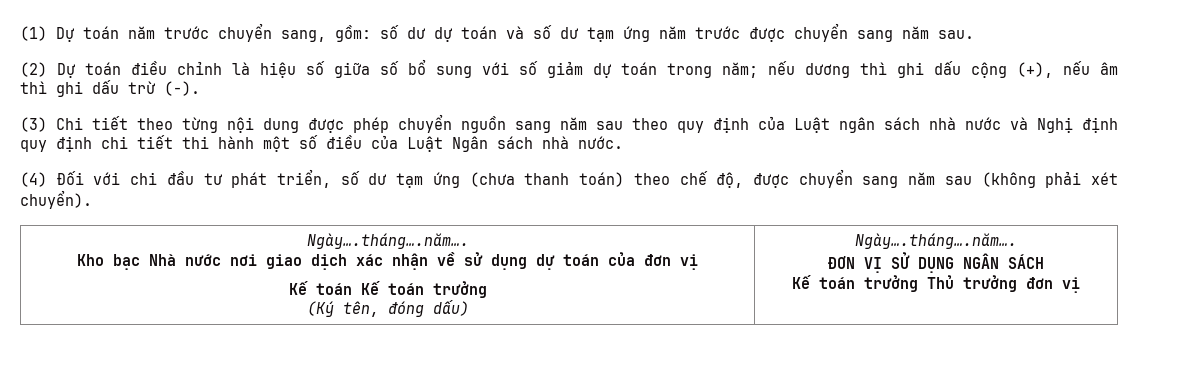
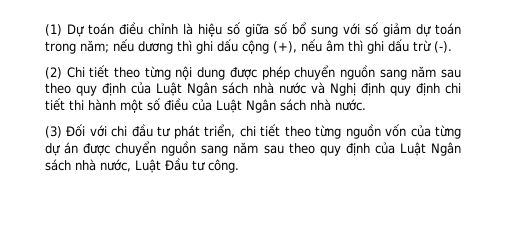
- (1) Dự toán năm trước chuyển sang, gồm: số dư dự toán và số dư tạm ứng năm trước được chuyển sang năm sau.
- (2) Dự toán điều chỉnh là hiệu số giữa số bổ sung với số giảm dự toán trong năm; nếu dương thì ghi dấu cộng (+), nếu âm thì ghi dấu trừ (-).
+ (1) Dự toán điều chỉnh là hiệu số giữa số bổ sung với số giảm dự toán trong năm; nếu dương thì ghi dấu cộng (+), nếu âm thì ghi dấu trừ (-).
- (3) Chi tiết theo từng nội dung được phép chuyển nguồn sang năm sau theo quy định của Luật ngân sách nhà nước và Nghị định quy định chi tiết thi hành một số điều của Luật Ngân sách nhà nước.
+ (2) Chi tiết theo từng nội dung được phép chuyển nguồn sang năm sau theo quy định của Luật Ngân sách nhà nước và Nghị định quy định chi tiết thi hành một số điều của Luật Ngân sách nhà nước.
- (4) Đối với chi đầu tư phát triển, số dư tạm ứng (chưa thanh toán) theo chế độ, được chuyển sang năm sau (không phải xét chuyển).
- Ngày….tháng….năm….
- Kho bạc Nhà nước nơi giao dịch xác nhận về sử dụng dự toán của đơn vị
- Kế toán Kế toán trưởng
- (Ký tên, đóng dấu) | Ngày….tháng….năm….
- ĐƠN VỊ SỬ DỤNG NGÂN SÁCH
- Kế toán trưởng Thủ trưởng đơn vị
+ (3) Đối với chi đầu tư phát triển, chi tiết theo từng nguồn vốn của từng dự án được chuyển nguồn sang năm sau theo quy định của Luật Ngân sách nhà nước, Luật Đầu tư công.

